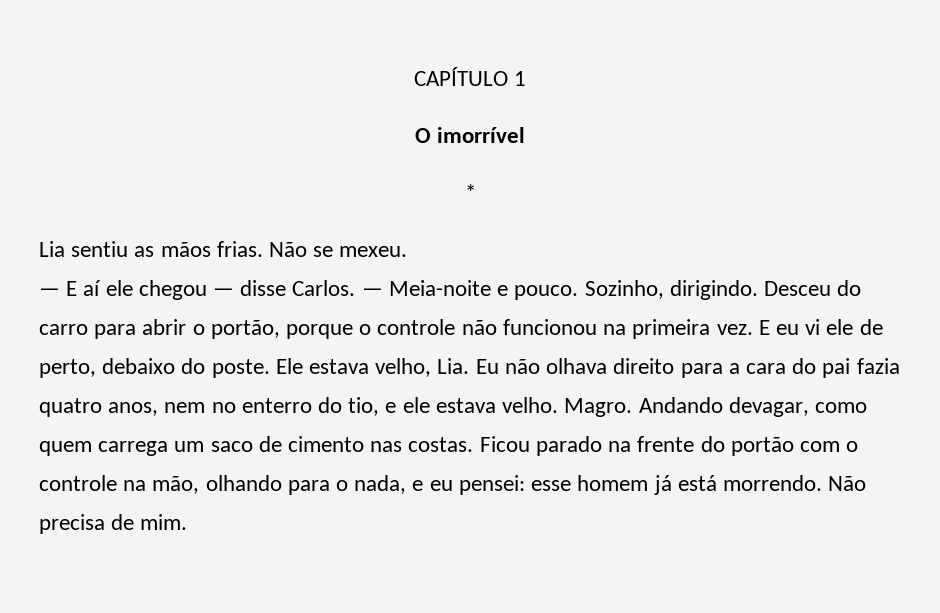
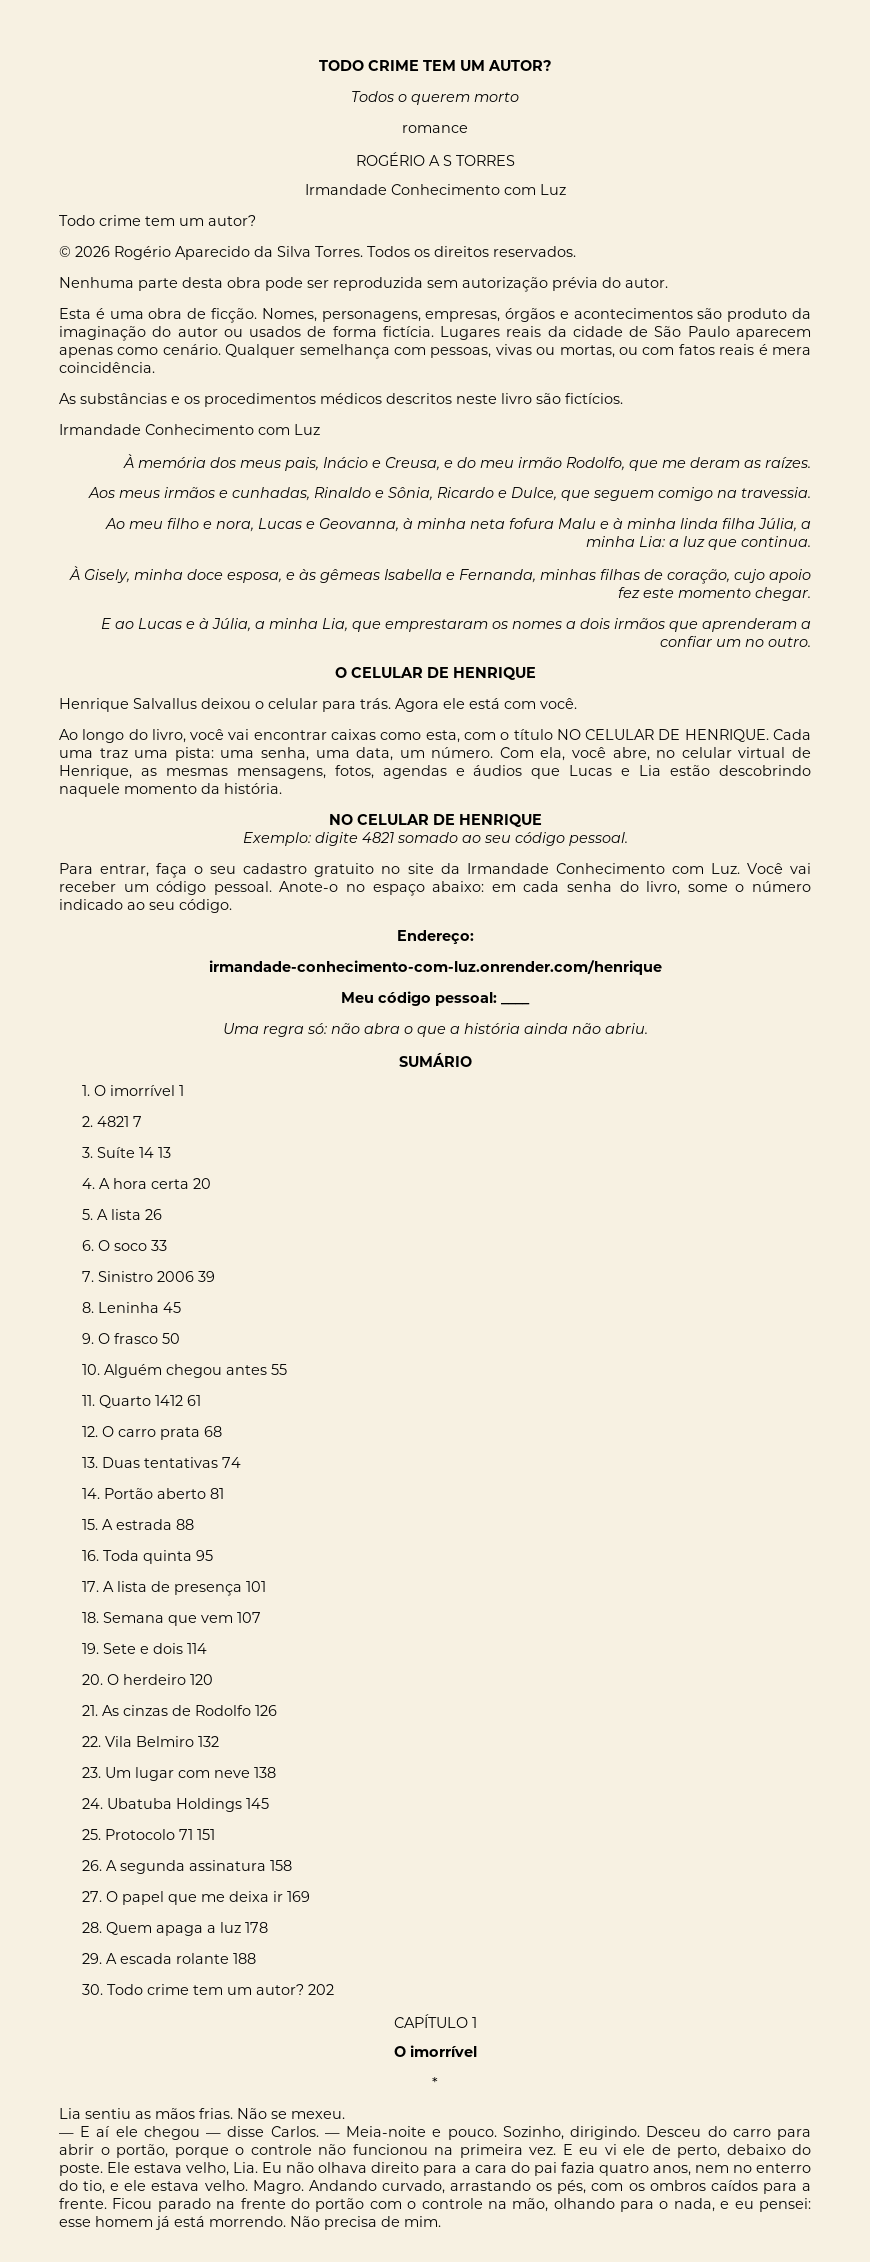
+ TODO CRIME TEM UM AUTOR?
+ Todos o querem morto
+ romance
+ ROGÉRIO A S TORRES
+ Irmandade Conhecimento com Luz
+ Todo crime tem um autor?
+ © 2026 Rogério Aparecido da Silva Torres. Todos os direitos reservados.
+ Nenhuma parte desta obra pode ser reproduzida sem autorização prévia do autor.
+ Esta é uma obra de ficção. Nomes, personagens, empresas, órgãos e acontecimentos são produto da imaginação do autor ou usados de forma fictícia. Lugares reais da cidade de São Paulo aparecem apenas como cenário. Qualquer semelhança com pessoas, vivas ou mortas, ou com fatos reais é mera coincidência.
+ As substâncias e os procedimentos médicos descritos neste livro são fictícios.
+ Irmandade Conhecimento com Luz
+ À memória dos meus pais, Inácio e Creusa, e do meu irmão Rodolfo, que me deram as raízes.
+ Aos meus irmãos e cunhadas, Rinaldo e Sônia, Ricardo e Dulce, que seguem comigo na travessia.
+ Ao meu filho e nora, Lucas e Geovanna, à minha neta fofura Malu e à minha linda filha Júlia, a minha Lia: a luz que continua.
+ À Gisely, minha doce esposa, e às gêmeas Isabella e Fernanda, minhas filhas de coração, cujo apoio fez este momento chegar.
+ E ao Lucas e à Júlia, a minha Lia, que emprestaram os nomes a dois irmãos que aprenderam a confiar um no outro.
+ O CELULAR DE HENRIQUE
+ Henrique Salvallus deixou o celular para trás. Agora ele está com você.
+ Ao longo do livro, você vai encontrar caixas como esta, com o título NO CELULAR DE HENRIQUE. Cada uma traz uma pista: uma senha, uma data, um número. Com ela, você abre, no celular virtual de Henrique, as mesmas mensagens, fotos, agendas e áudios que Lucas e Lia estão descobrindo naquele momento da história.
+ NO CELULAR DE HENRIQUE
+ Exemplo: digite 4821 somado ao seu código pessoal.
+ Para entrar, faça o seu cadastro gratuito no site da Irmandade Conhecimento com Luz. Você vai receber um código pessoal. Anote-o no espaço abaixo: em cada senha do livro, some o número indicado ao seu código.
+ Endereço:
+ irmandade-conhecimento-com-luz.onrender.com/henrique
+ Meu código pessoal: ____
+ Uma regra só: não abra o que a história ainda não abriu.
+ SUMÁRIO
+ 1. O imorrível 1
+ 2. 4821 7
+ 3. Suíte 14 13
+ 4. A hora certa 20
+ 5. A lista 26
+ 6. O soco 33
+ 7. Sinistro 2006 39
+ 8. Leninha 45
+ 9. O frasco 50
+ 10. Alguém chegou antes 55
+ 11. Quarto 1412 61
+ 12. O carro prata 68
+ 13. Duas tentativas 74
+ 14. Portão aberto 81
+ 15. A estrada 88
+ 16. Toda quinta 95
+ 17. A lista de presença 101
+ 18. Semana que vem 107
+ 19. Sete e dois 114
+ 20. O herdeiro 120
+ 21. As cinzas de Rodolfo 126
+ 22. Vila Belmiro 132
+ 23. Um lugar com neve 138
+ 24. Ubatuba Holdings 145
+ 25. Protocolo 71 151
+ 26. A segunda assinatura 158
+ 27. O papel que me deixa ir 169
+ 28. Quem apaga a luz 178
+ 29. A escada rolante 188
+ 30. Todo crime tem um autor? 202
- Andando devagar, como quem carrega um saco de cimento nas costas.
+ Andando curvado, arrastando os pés, com os ombros caídos para a frente.

